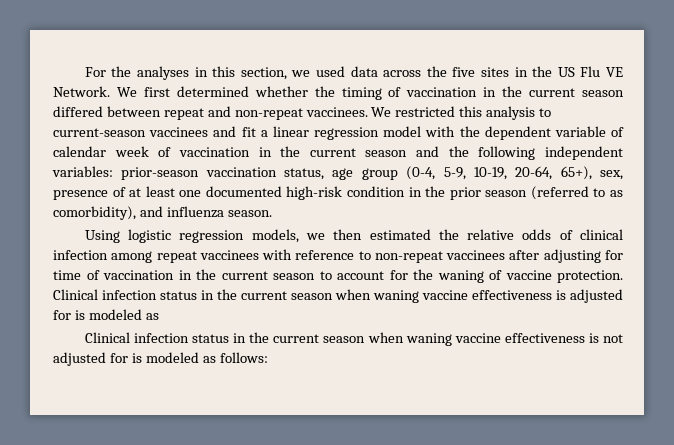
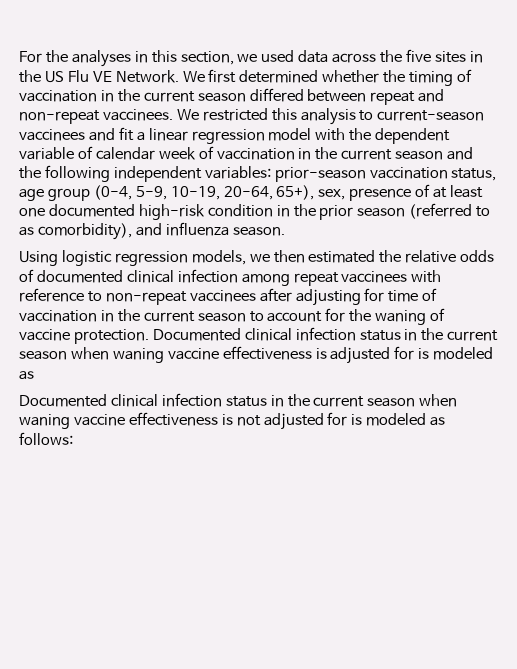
- Using logistic regression models, we then estimated the relative odds of clinical infection among repeat vaccinees with reference to non-repeat vaccinees after adjusting for time of vaccination in the current season to account for the waning of vaccine protection.
+ Using logistic regression models, we then estimated the relative odds of documented clinical infection among repeat vaccinees with reference to non-repeat vaccinees after adjusting for time of vaccination in the current season to account for the waning of vaccine protection.
- Clinical infection status in the current season when waning vaccine effectiveness is adjusted for is modeled as
+ Documented clinical infection status in the current season when waning vaccine effectiveness is adjusted for is modeled as
- Clinical infection status in the current season when waning vaccine effectiveness is not adjusted for is modeled as follows:
+ Documented clinical infection status in the current season when waning vaccine effectiveness is not adjusted for is modeled as follows:

